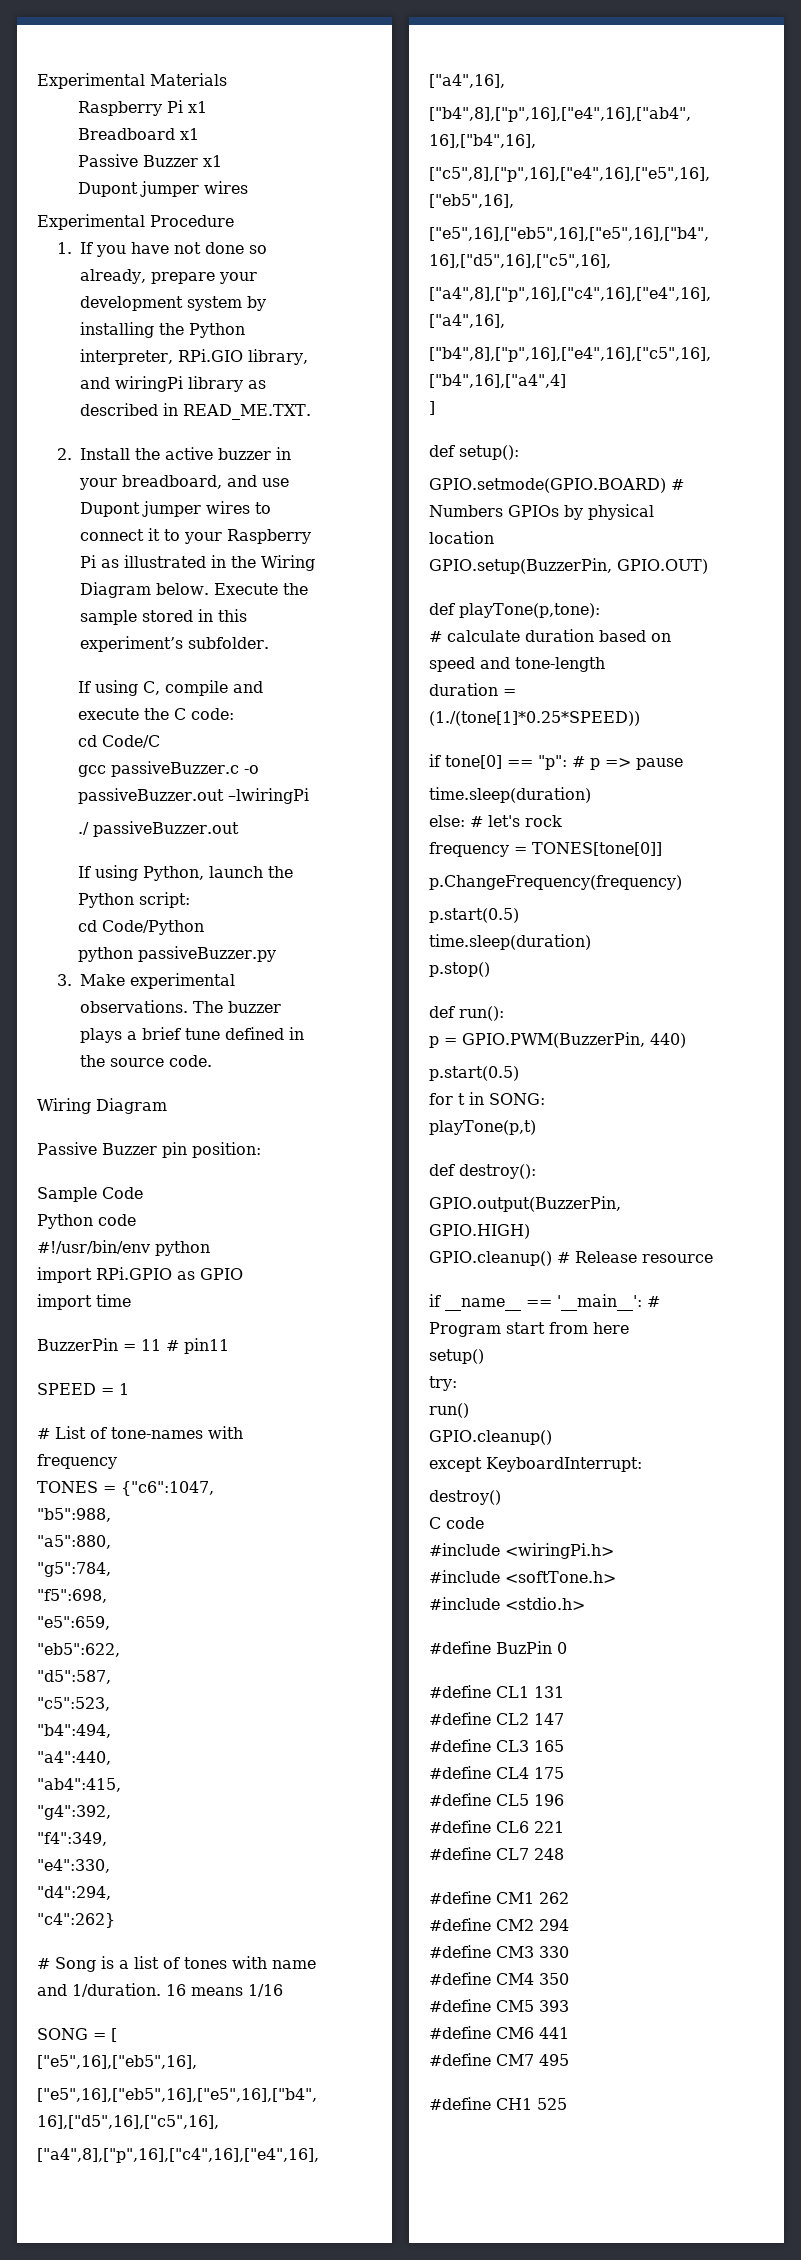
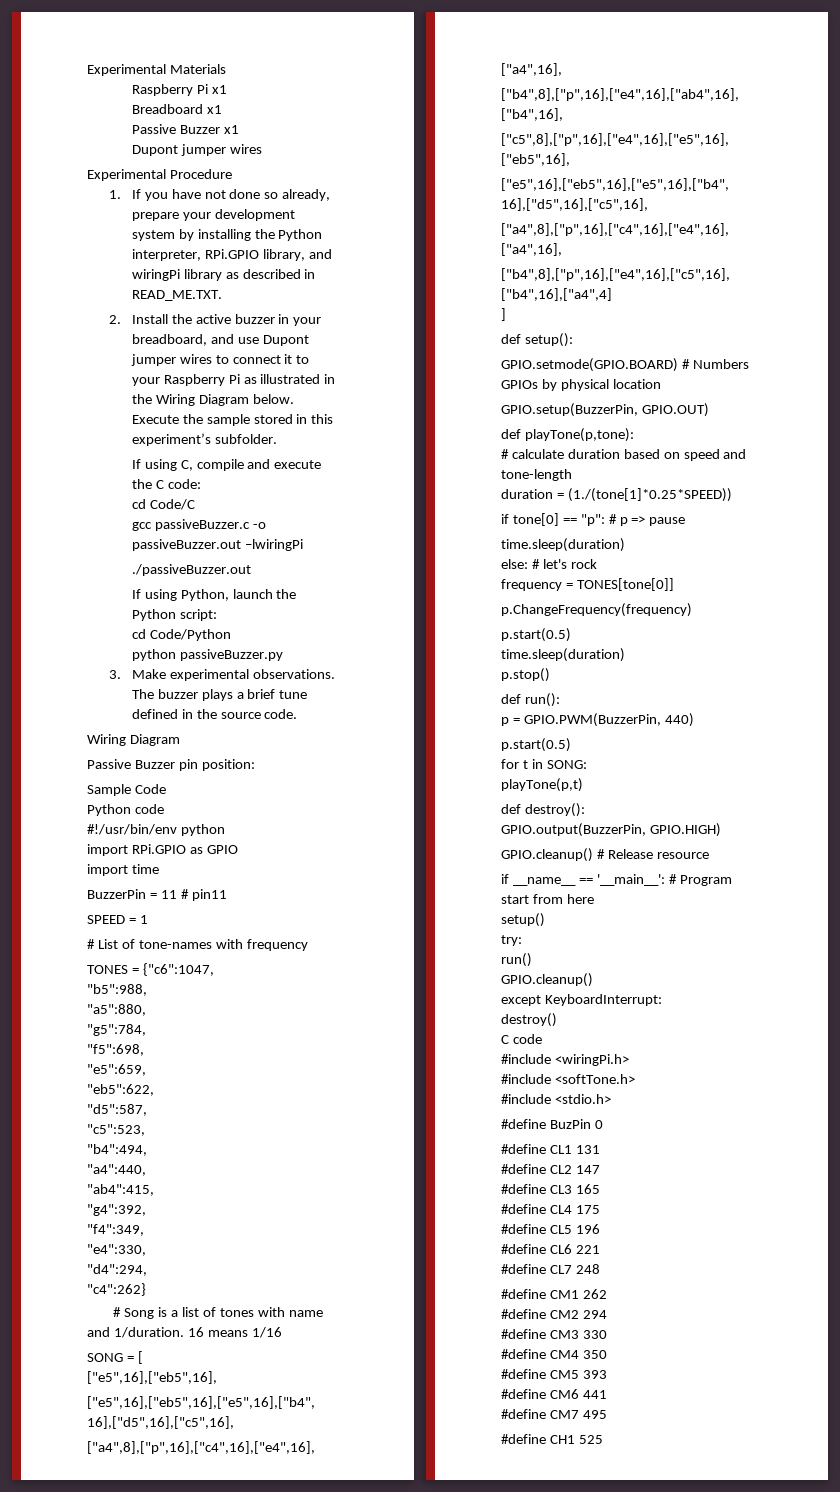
- 1. If you have not done so already, prepare your development system by installing the Python interpreter, RPi.GIO library, and wiringPi library as described in READ_ME.TXT.
+ 1. If you have not done so already, prepare your development system by installing the Python interpreter, RPi.GPIO library, and wiringPi library as described in READ_ME.TXT.
- ./ passiveBuzzer.out
+ ./passiveBuzzer.out

